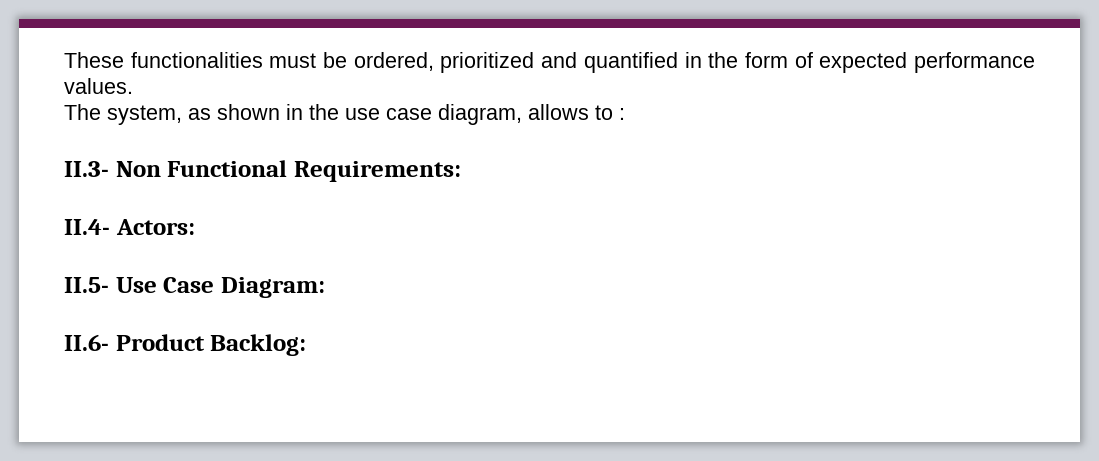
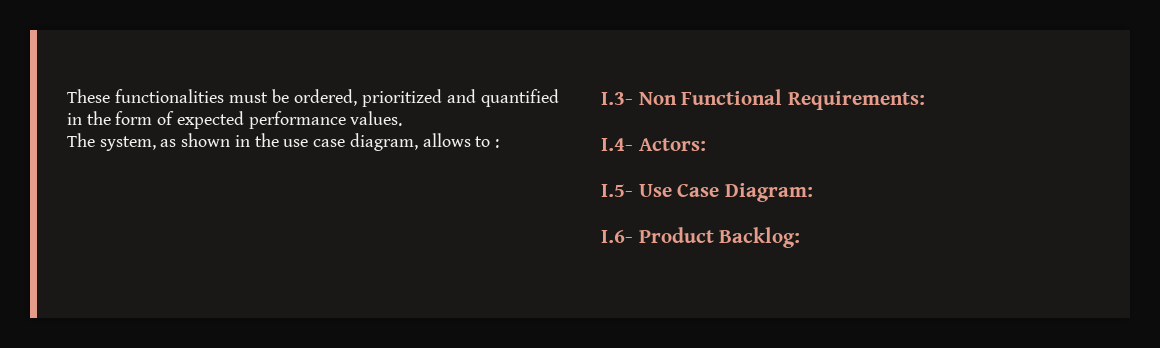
- II.3- Non Functional Requirements:
+ I.3- Non Functional Requirements:
- II.4- Actors:
+ I.4- Actors:
- II.5- Use Case Diagram:
+ I.5- Use Case Diagram:
- II.6- Product Backlog:
+ I.6- Product Backlog:

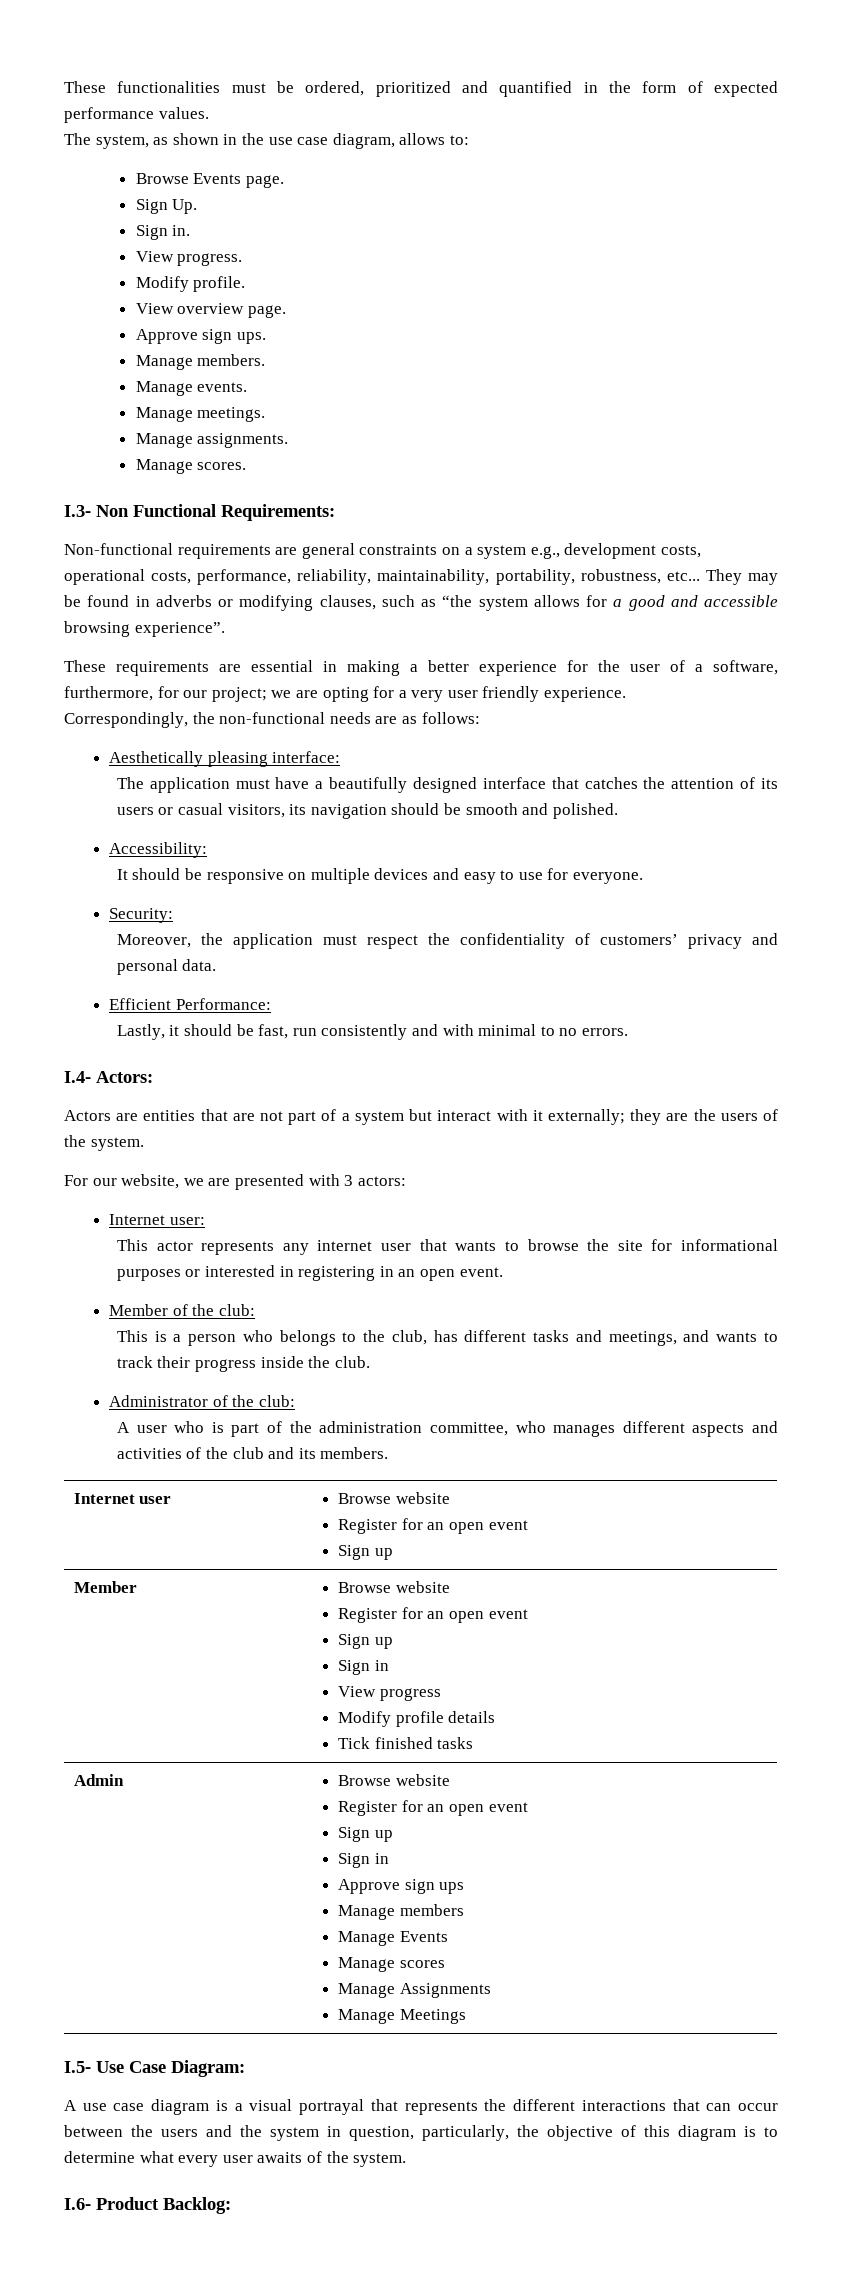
- The system, as shown in the use case diagram, allows to :
+ The system, as shown in the use case diagram, allows to:
+ Browse Events page.
+ Sign Up.
+ Sign in.
+ View progress.
+ Modify profile.
+ View overview page.
+ Approve sign ups.
+ Manage members.
+ Manage events.
+ Manage meetings.
+ Manage assignments.
+ Manage scores.
  I.3- Non Functional Requirements:
+ Non-functional requirements are general constraints on a system e.g., development costs, operational costs, performance, reliability, maintainability, portability, robustness, etc... They may be found in adverbs or modifying clauses, such as “the system allows for a good and accessible browsing experience”.
+ These requirements are essential in making a better experience for the user of a software, furthermore, for our project; we are opting for a very user friendly experience.
+ Correspondingly, the non-functional needs are as follows:
+ Aesthetically pleasing interface:
+ The application must have a beautifully designed interface that catches the attention of its users or casual visitors, its navigation should be smooth and polished.
+ Accessibility:
+ It should be responsive on multiple devices and easy to use for everyone.
+ Security:
+ Moreover, the application must respect the confidentiality of customers’ privacy and personal data.
+ Efficient Performance:
+ Lastly, it should be fast, run consistently and with minimal to no errors.
  I.4- Actors:
+ Actors are entities that are not part of a system but interact with it externally; they are the users of the system.
+ For our website, we are presented with 3 actors:
+ Internet user:
+ This actor represents any internet user that wants to browse the site for informational purposes or interested in registering in an open event.
+ Member of the club:
+ This is a person who belongs to the club, has different tasks and meetings, and wants to track their progress inside the club.
+ Administrator of the club:
+ A user who is part of the administration committee, who manages different aspects and activities of the club and its members.
+ Internet user | Browse website
+ Register for an open event
+ Sign up
+ Member | Browse website
+ Register for an open event
+ Sign up
+ Sign in
+ View progress
+ Modify profile details
+ Tick finished tasks
+ Admin | Browse website
+ Register for an open event
+ Sign up
+ Sign in
+ Approve sign ups
+ Manage members
+ Manage Events
+ Manage scores
+ Manage Assignments
+ Manage Meetings
  I.5- Use Case Diagram:
+ A use case diagram is a visual portrayal that represents the different interactions that can occur between the users and the system in question, particularly, the objective of this diagram is to determine what every user awaits of the system.

